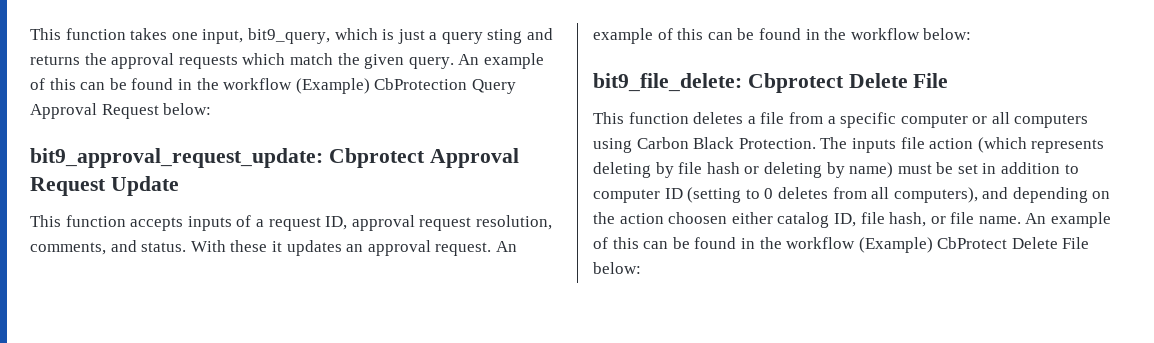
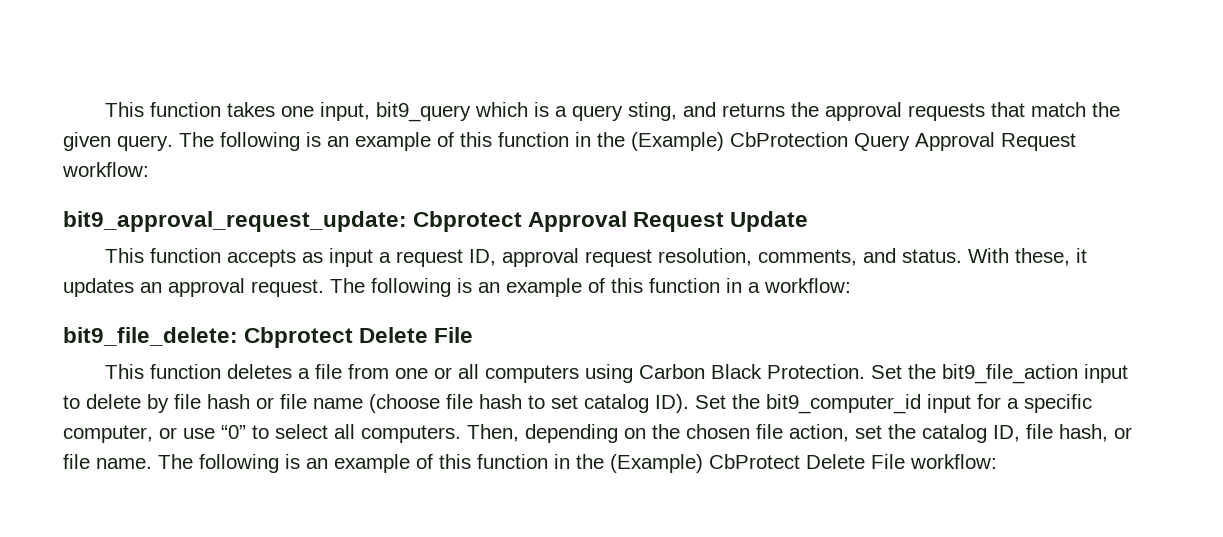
- This function takes one input, bit9_query, which is just a query sting and returns the approval requests which match the given query.
+ This function takes one input, bit9_query which is a query sting, and returns the approval requests that match the given query.
- An example of this can be found in the workflow (Example) CbProtection Query Approval Request below:
+ The following is an example of this function in the (Example) CbProtection Query Approval Request workflow:
- This function accepts inputs of a request ID, approval request resolution, comments, and status.
+ This function accepts as input a request ID, approval request resolution, comments, and status.
- With these it updates an approval request.
+ With these, it updates an approval request.
- An example of this can be found in the workflow below:
+ The following is an example of this function in a workflow:
- This function deletes a file from a specific computer or all computers using Carbon Black Protection.
+ This function deletes a file from one or all computers using Carbon Black Protection.
- The inputs file action (which represents deleting by file hash or deleting by name) must be set in addition to computer ID (setting to 0 deletes from all computers), and depending on the action choosen either catalog ID, file hash, or file name.
+ Set the bit9_file_action input to delete by file hash or file name (choose file hash to set catalog ID). Set the bit9_computer_id input for a specific computer, or use “0” to select all computers. Then, depending on the chosen file action, set the catalog ID, file hash, or file name.
- An example of this can be found in the workflow (Example) CbProtect Delete File below:
+ The following is an example of this function in the (Example) CbProtect Delete File workflow:

